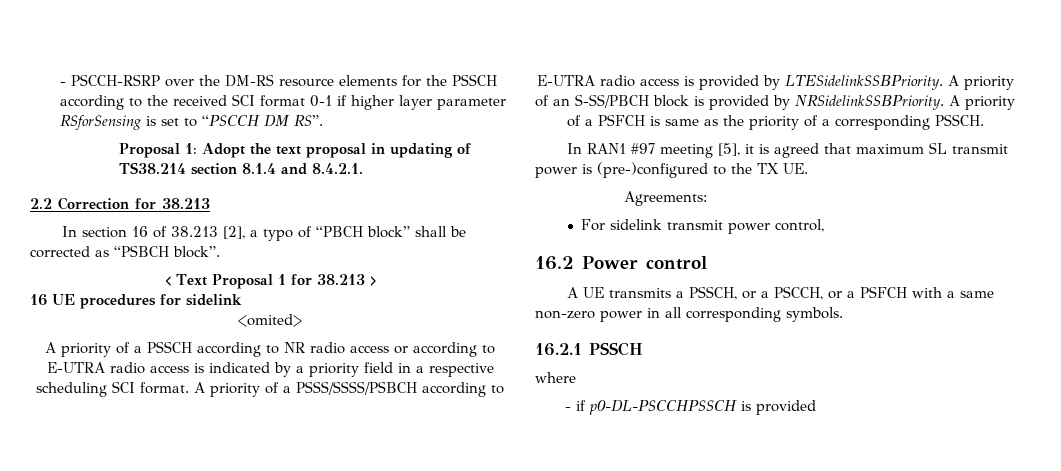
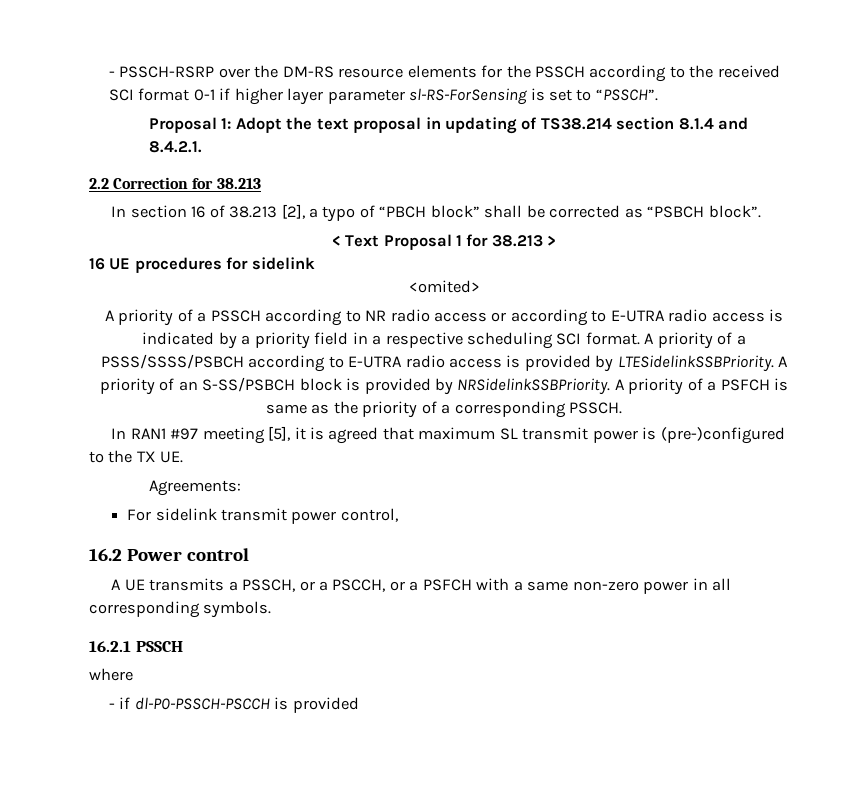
- - PSCCH-RSRP over the DM-RS resource elements for the PSSCH according to the received SCI format 0-1 if higher layer parameter RSforSensing is set to “PSCCH DM RS”.
+ - PSSCH-RSRP over the DM-RS resource elements for the PSSCH according to the received SCI format 0-1 if higher layer parameter sl-RS-ForSensing is set to “PSSCH”.
- A priority of an S-SS/PBCH block is provided by NRSidelinkSSBPriority.
+ A priority of an S-SS/PSBCH block is provided by NRSidelinkSSBPriority.
- - if p0-DL-PSCCHPSSCH is provided
+ - if dl-P0-PSSCH-PSCCH is provided

